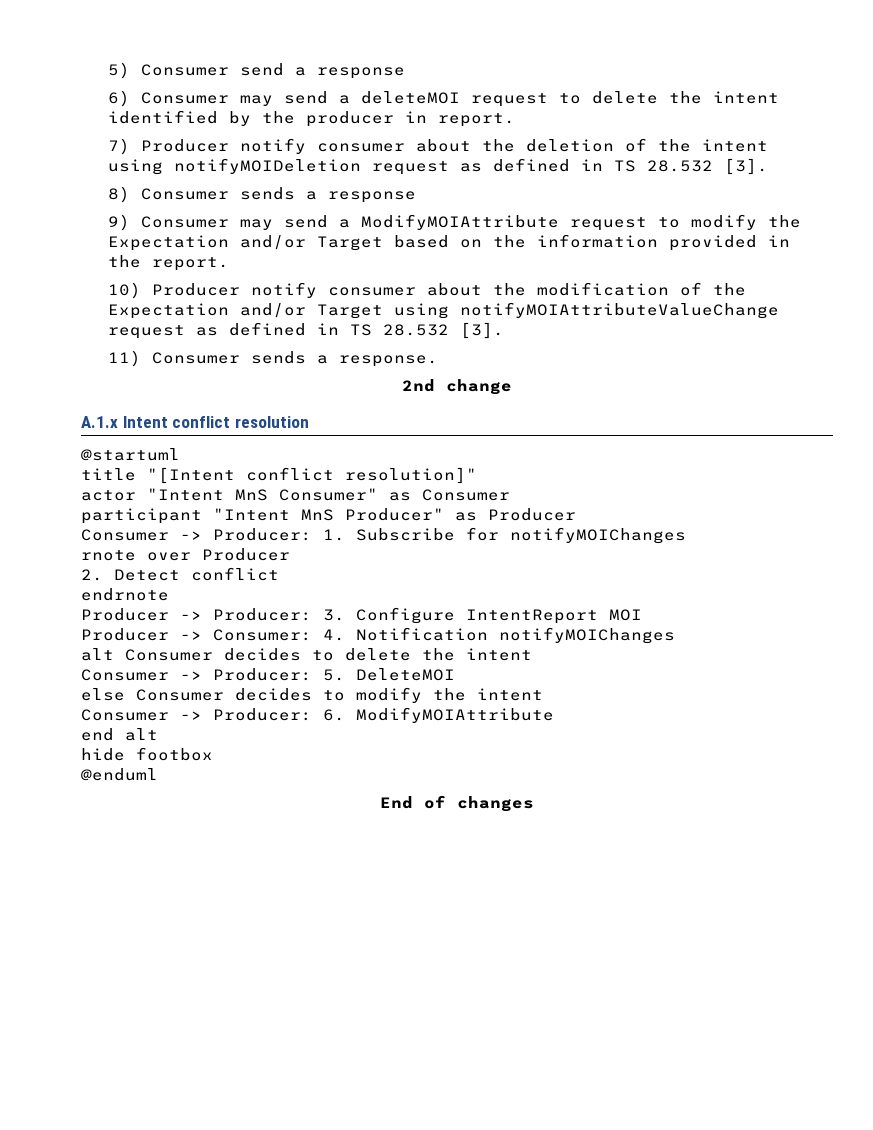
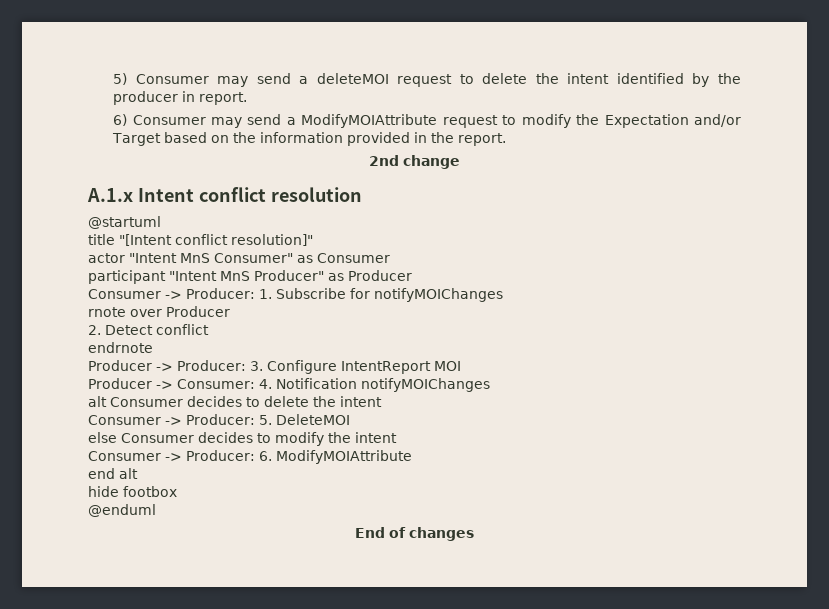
- 5) Consumer send a response
- 6) Consumer may send a deleteMOI request to delete the intent identified by the producer in report.
+ 5) Consumer may send a deleteMOI request to delete the intent identified by the producer in report.
- 7) Producer notify consumer about the deletion of the intent using notifyMOIDeletion request as defined in TS 28.532 [3].
- 8) Consumer sends a response
- 9) Consumer may send a ModifyMOIAttribute request to modify the Expectation and/or Target based on the information provided in the report.
+ 6) Consumer may send a ModifyMOIAttribute request to modify the Expectation and/or Target based on the information provided in the report.
- 10) Producer notify consumer about the modification of the Expectation and/or Target using notifyMOIAttributeValueChange request as defined in TS 28.532 [3].
- 11) Consumer sends a response.

